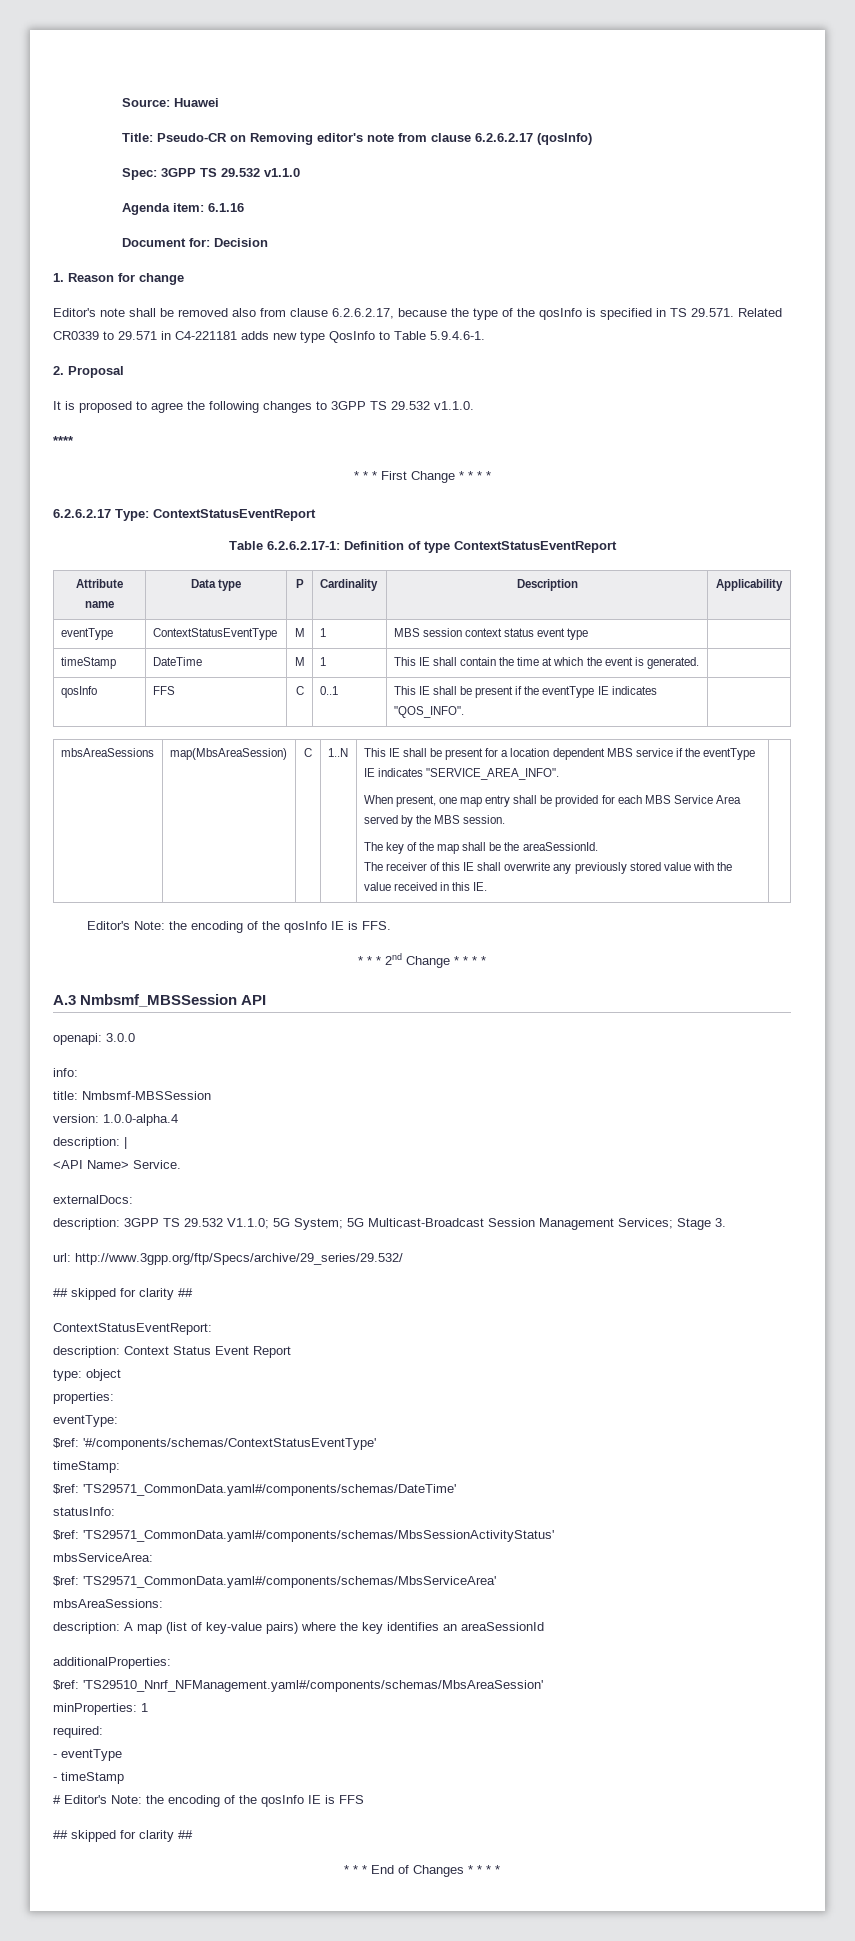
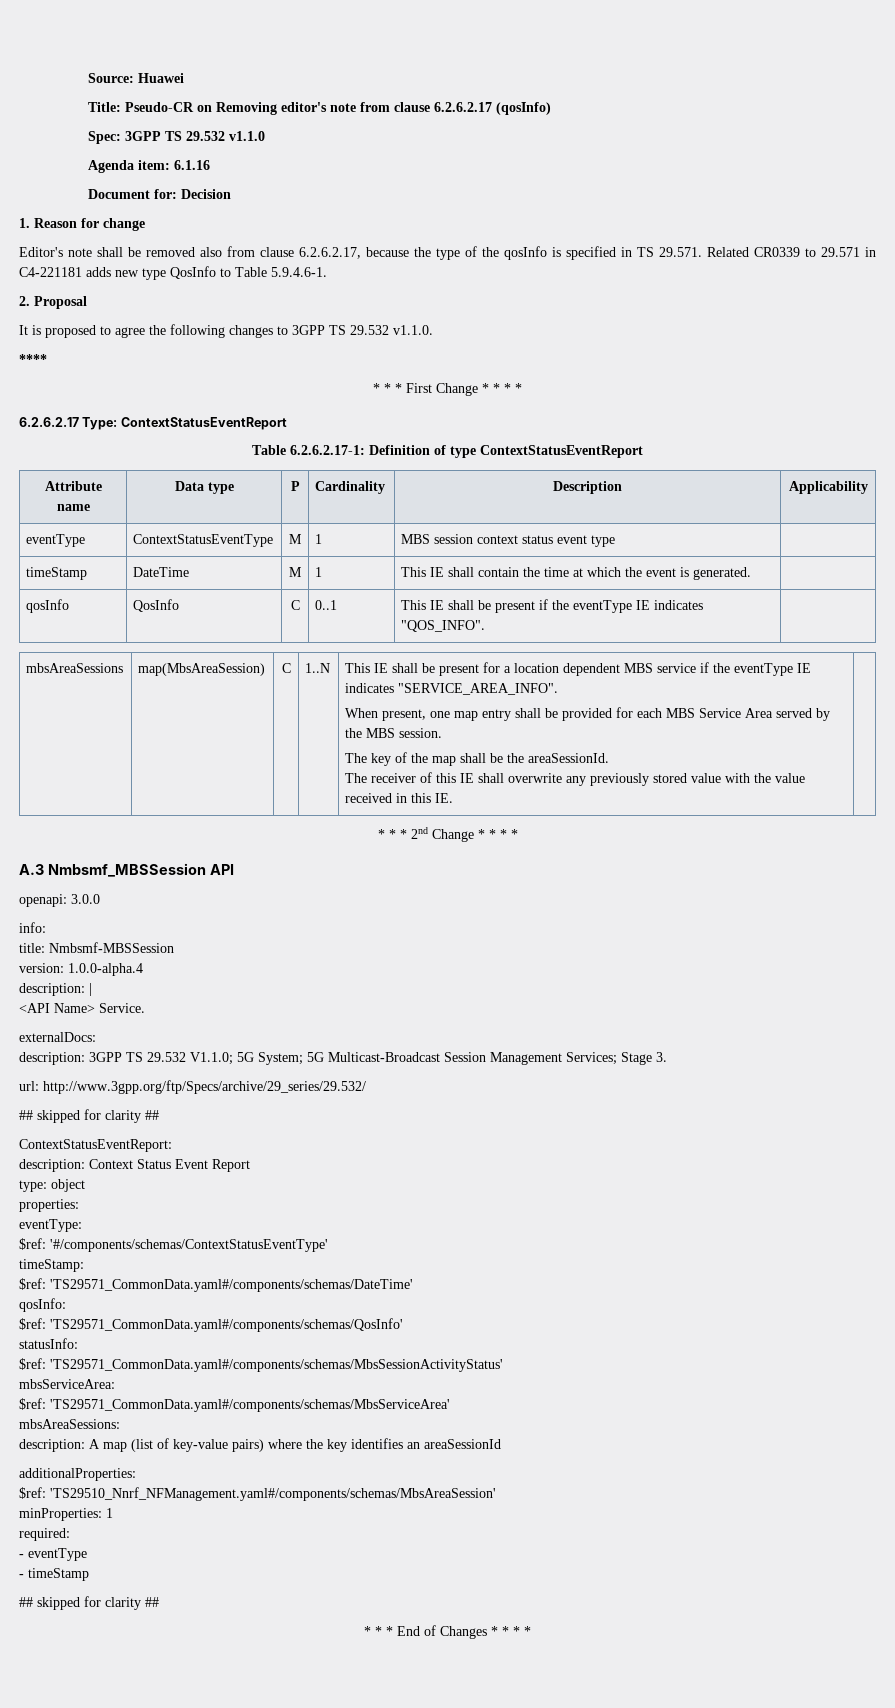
- qosInfo | FFS | C | 0..1 | This IE shall be present if the eventType IE indicates "QOS_INFO". |
+ qosInfo | QosInfo | C | 0..1 | This IE shall be present if the eventType IE indicates "QOS_INFO". |
- Editor's Note: the encoding of the qosInfo IE is FFS.
+ qosInfo:
+ $ref: 'TS29571_CommonData.yaml#/components/schemas/QosInfo'
- # Editor's Note: the encoding of the qosInfo IE is FFS

